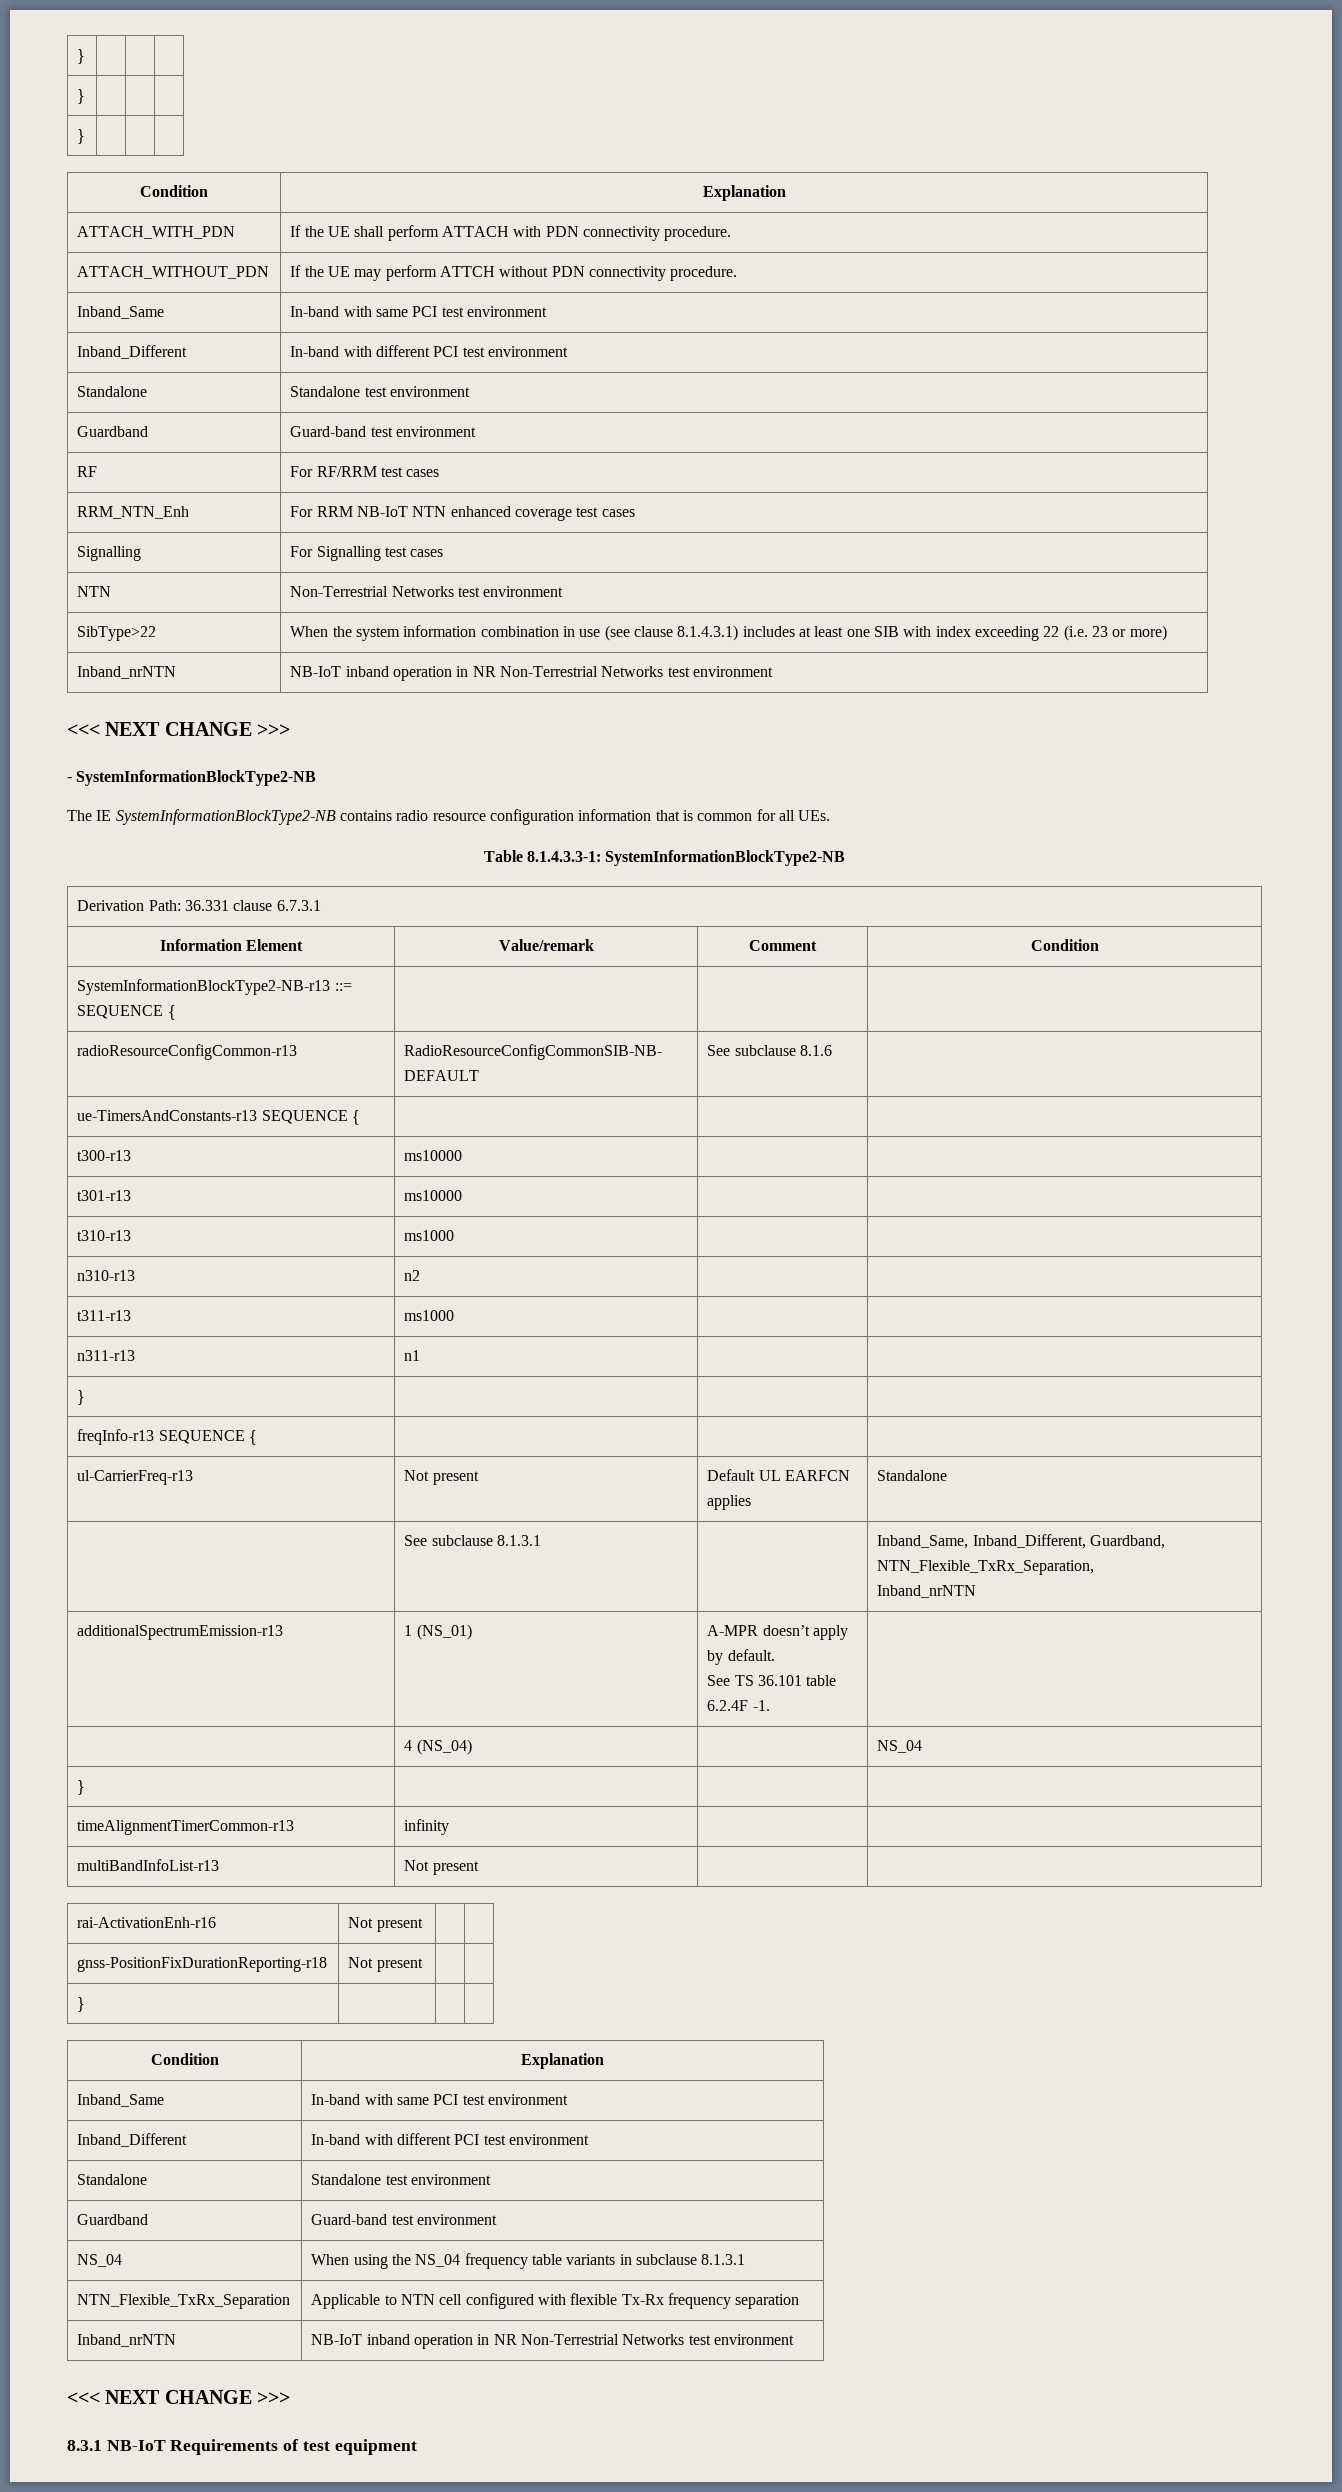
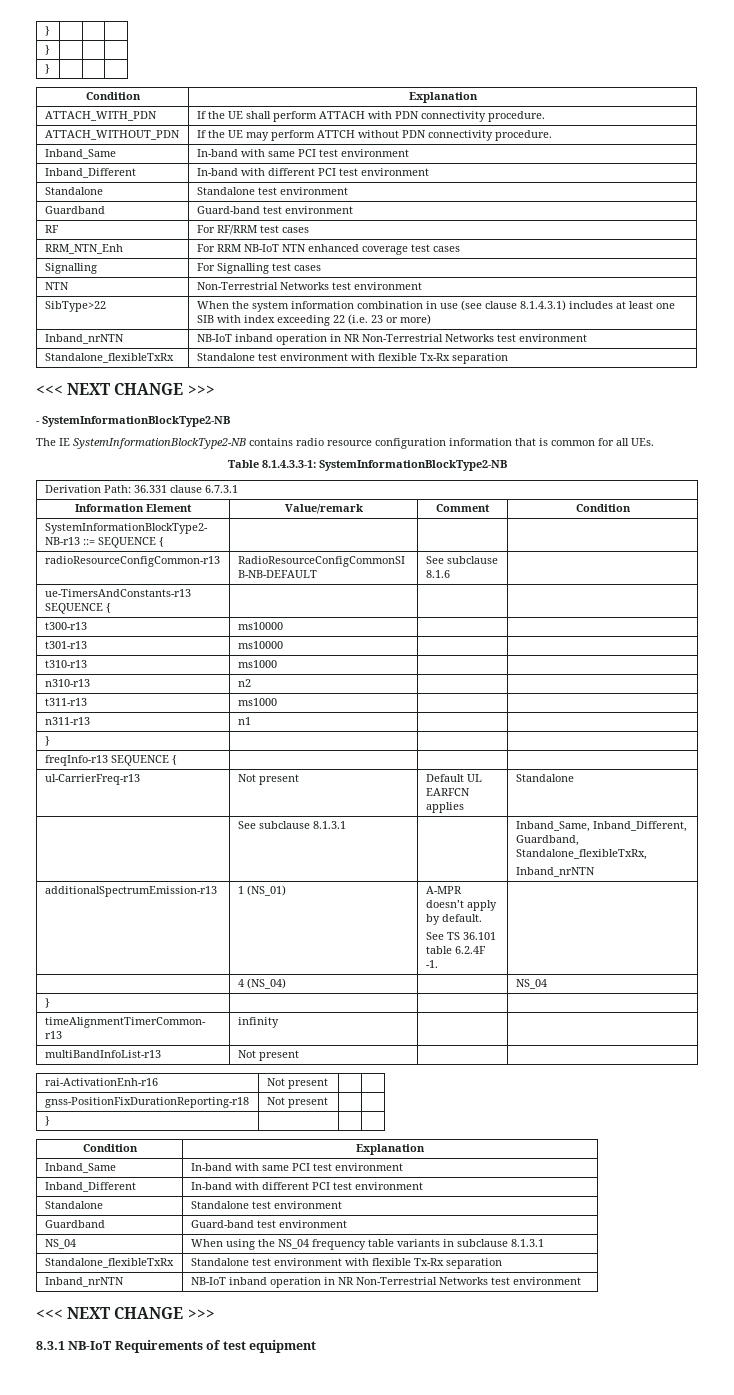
  SibType>22 | When the system information combination in use (see clause 8.1.4.3.1) includes at least one SIB with index exceeding 22 (i.e. 23 or more)
  Inband_nrNTN | NB-IoT inband operation in NR Non-Terrestrial Networks test environment
+ Standalone_flexibleTxRx | Standalone test environment with flexible Tx-Rx separation
- | See subclause 8.1.3.1 | | Inband_Same, Inband_Different, Guardband, NTN_Flexible_TxRx_Separation,
+ | See subclause 8.1.3.1 | | Inband_Same, Inband_Different, Guardband, Standalone_flexibleTxRx,
  NS_04 | When using the NS_04 frequency table variants in subclause 8.1.3.1
- NTN_Flexible_TxRx_Separation | Applicable to NTN cell configured with flexible Tx-Rx frequency separation
+ Standalone_flexibleTxRx | Standalone test environment with flexible Tx-Rx separation

